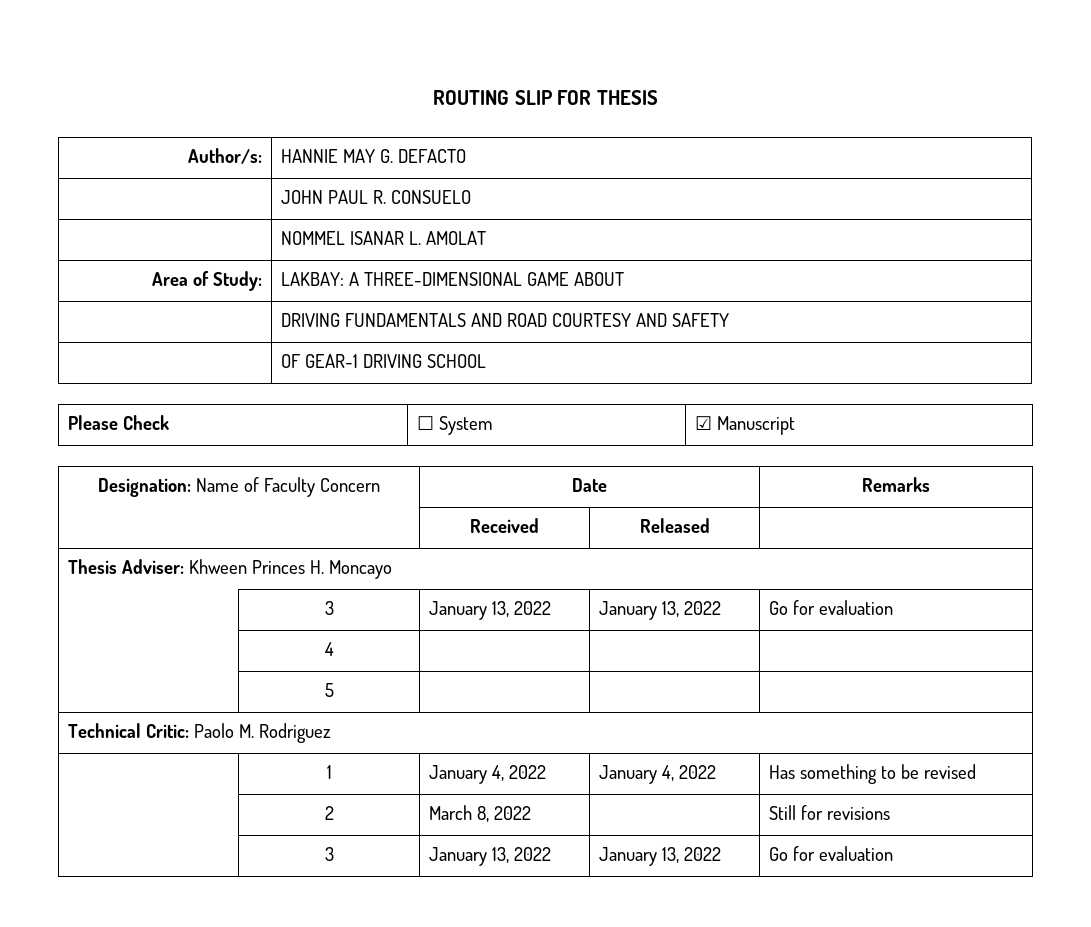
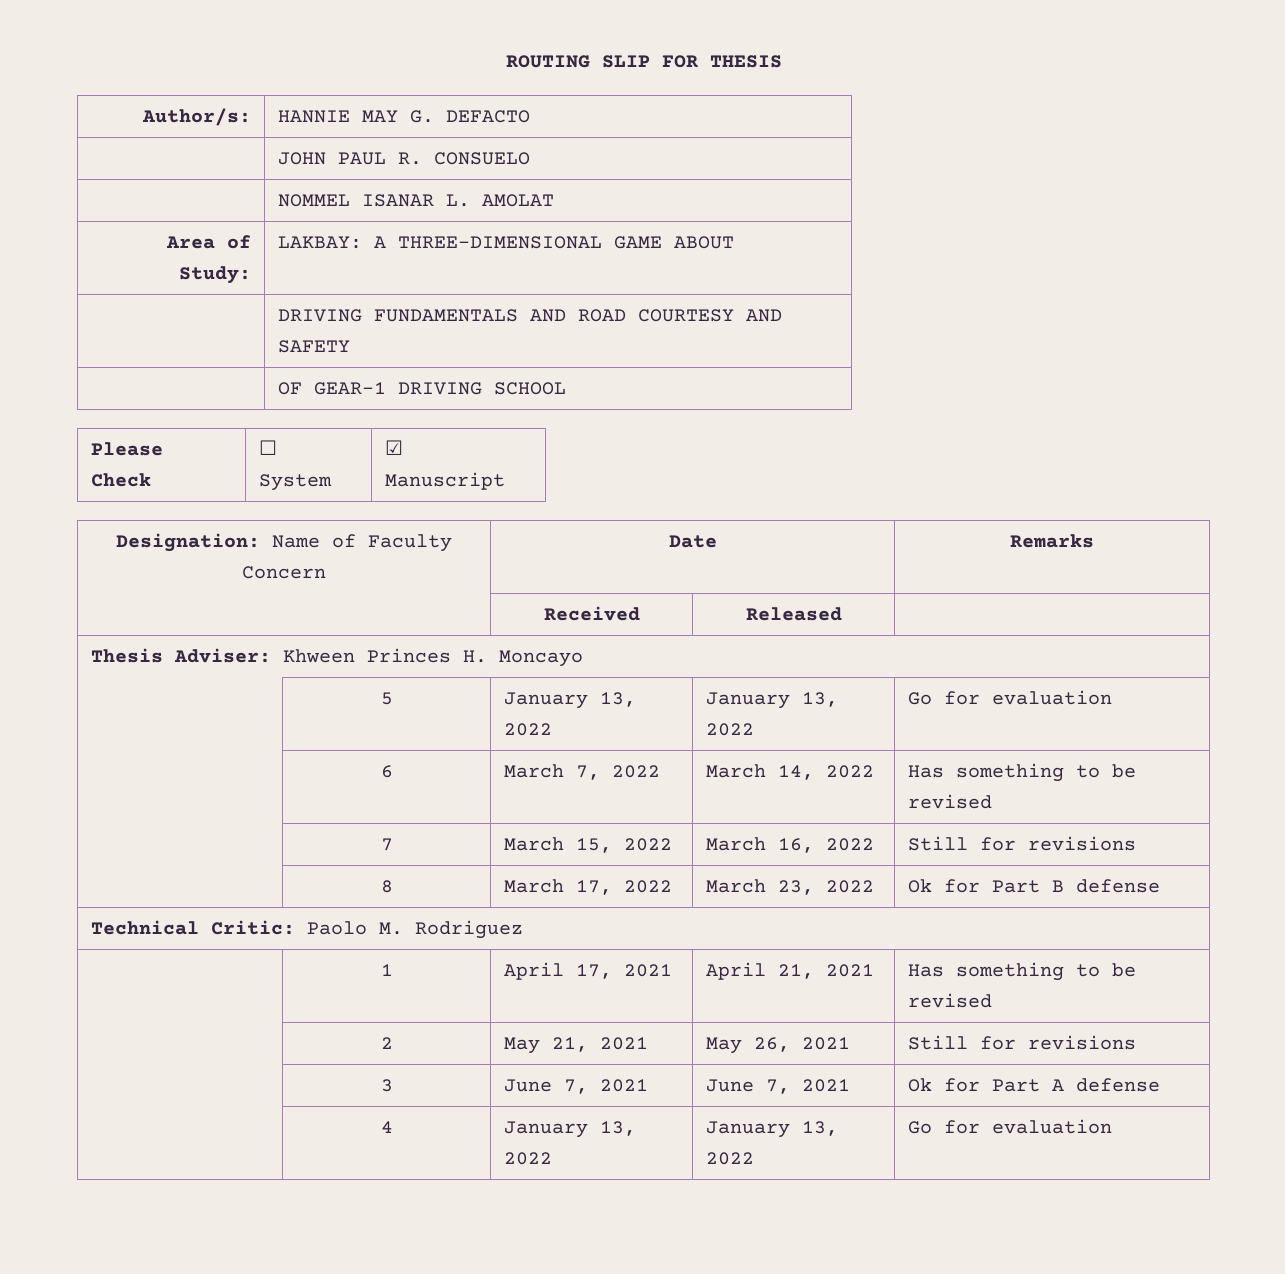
  Thesis Adviser: Khween Princes H. Moncayo
- | 3 | January 13, 2022 | January 13, 2022 | Go for evaluation
+ | 5 | January 13, 2022 | January 13, 2022 | Go for evaluation
- | 4 | | |
- | 5 | | |
+ | 6 | March 7, 2022 | March 14, 2022 | Has something to be revised
+ | 7 | March 15, 2022 | March 16, 2022 | Still for revisions
+ | 8 | March 17, 2022 | March 23, 2022 | Ok for Part B defense
- | 1 | January 4, 2022 | January 4, 2022 | Has something to be revised
+ | 1 | April 17, 2021 | April 21, 2021 | Has something to be revised
- | 2 | March 8, 2022 | | Still for revisions
- | 3 | January 13, 2022 | January 13, 2022 | Go for evaluation
+ | 2 | May 21, 2021 | May 26, 2021 | Still for revisions
+ | 3 | June 7, 2021 | June 7, 2021 | Ok for Part A defense
+ | 4 | January 13, 2022 | January 13, 2022 | Go for evaluation

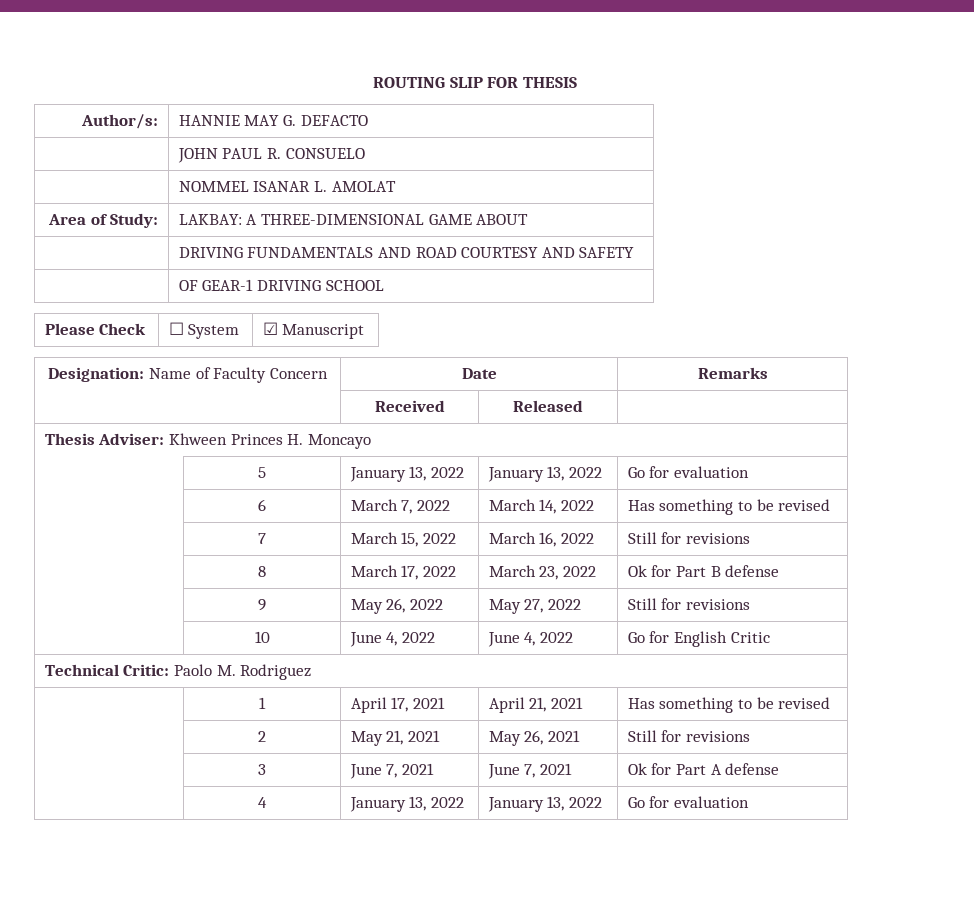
+ | 9 | May 26, 2022 | May 27, 2022 | Still for revisions
+ | 10 | June 4, 2022 | June 4, 2022 | Go for English Critic

